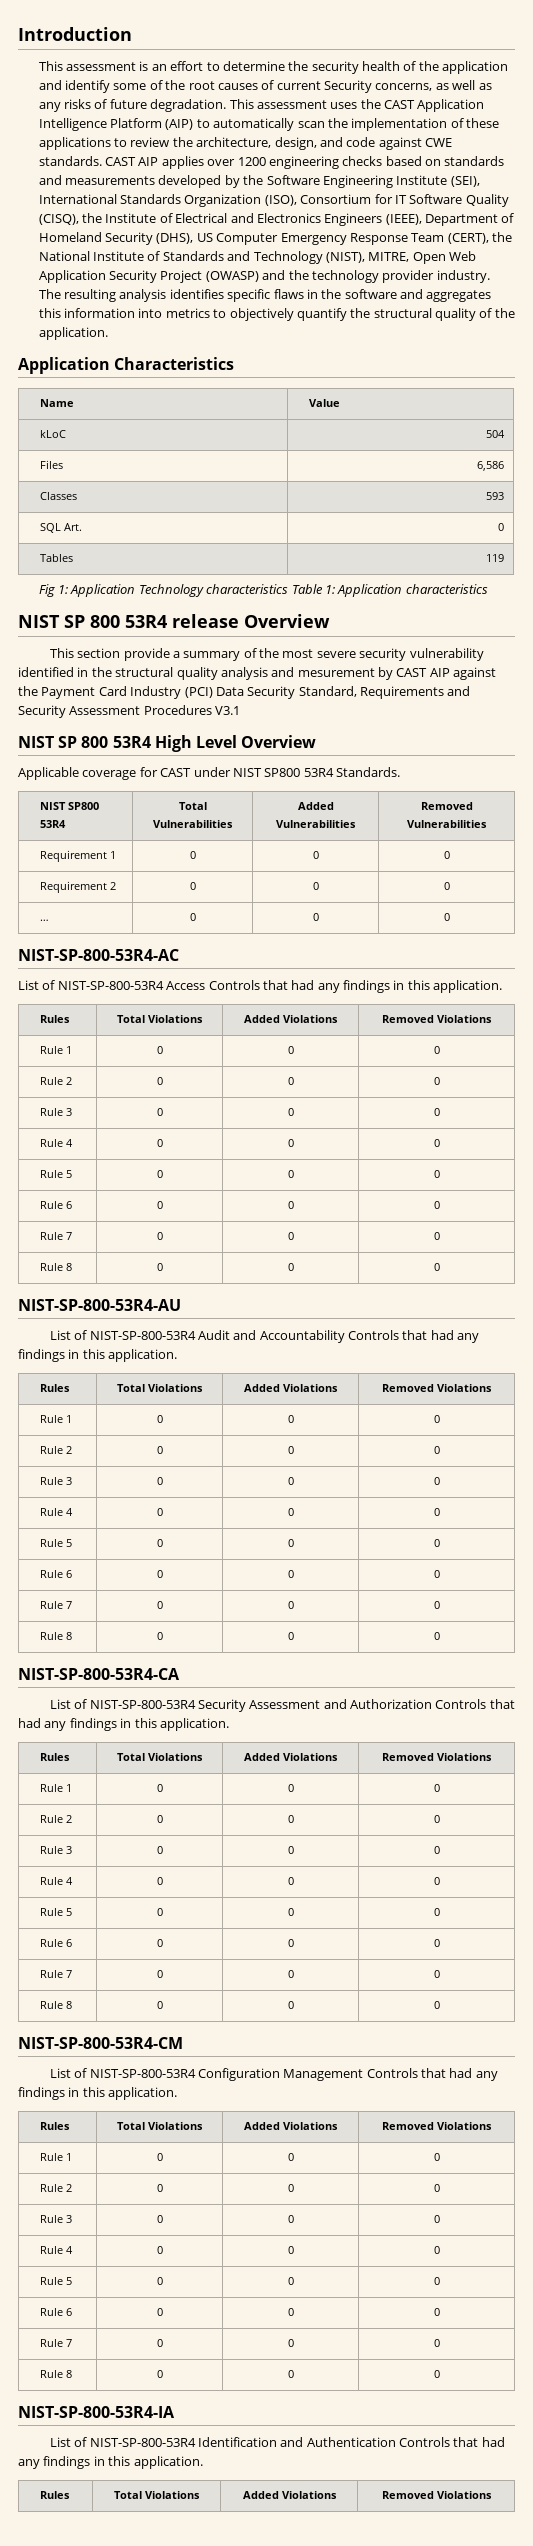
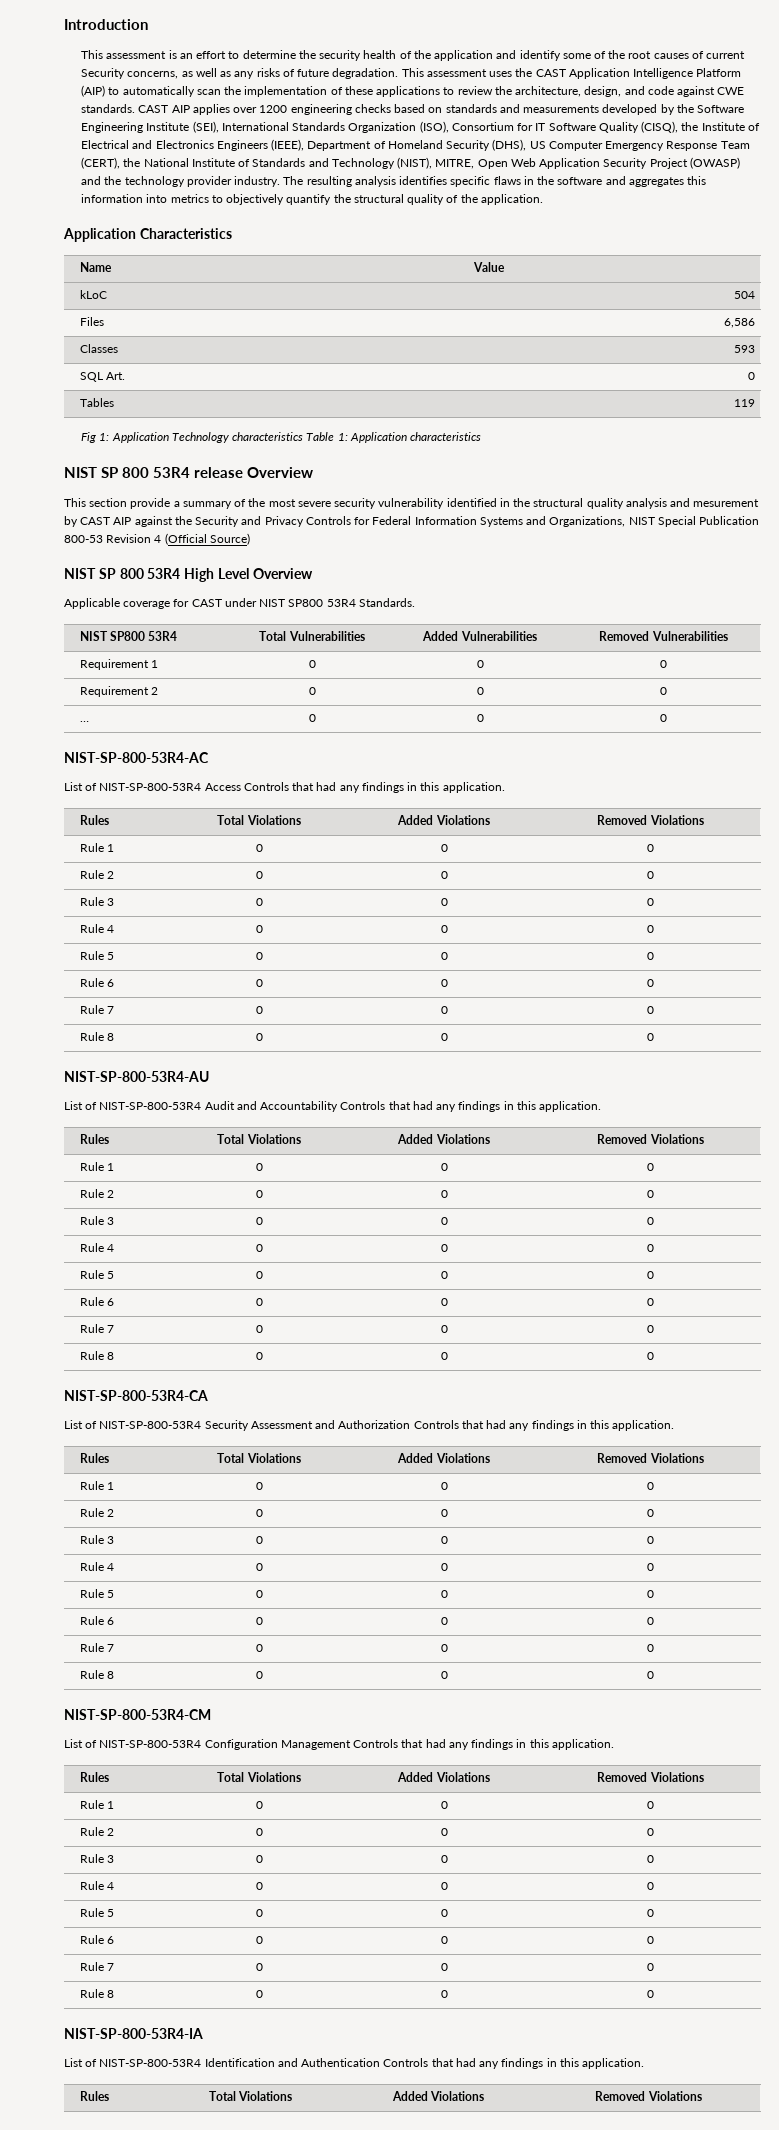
- This section provide a summary of the most severe security vulnerability identified in the structural quality analysis and mesurement by CAST AIP against the Payment Card Industry (PCI) Data Security Standard, Requirements and Security Assessment Procedures V3.1
+ This section provide a summary of the most severe security vulnerability identified in the structural quality analysis and mesurement by CAST AIP against the Security and Privacy Controls for Federal Information Systems and Organizations, NIST Special Publication 800-53 Revision 4 (Official Source)

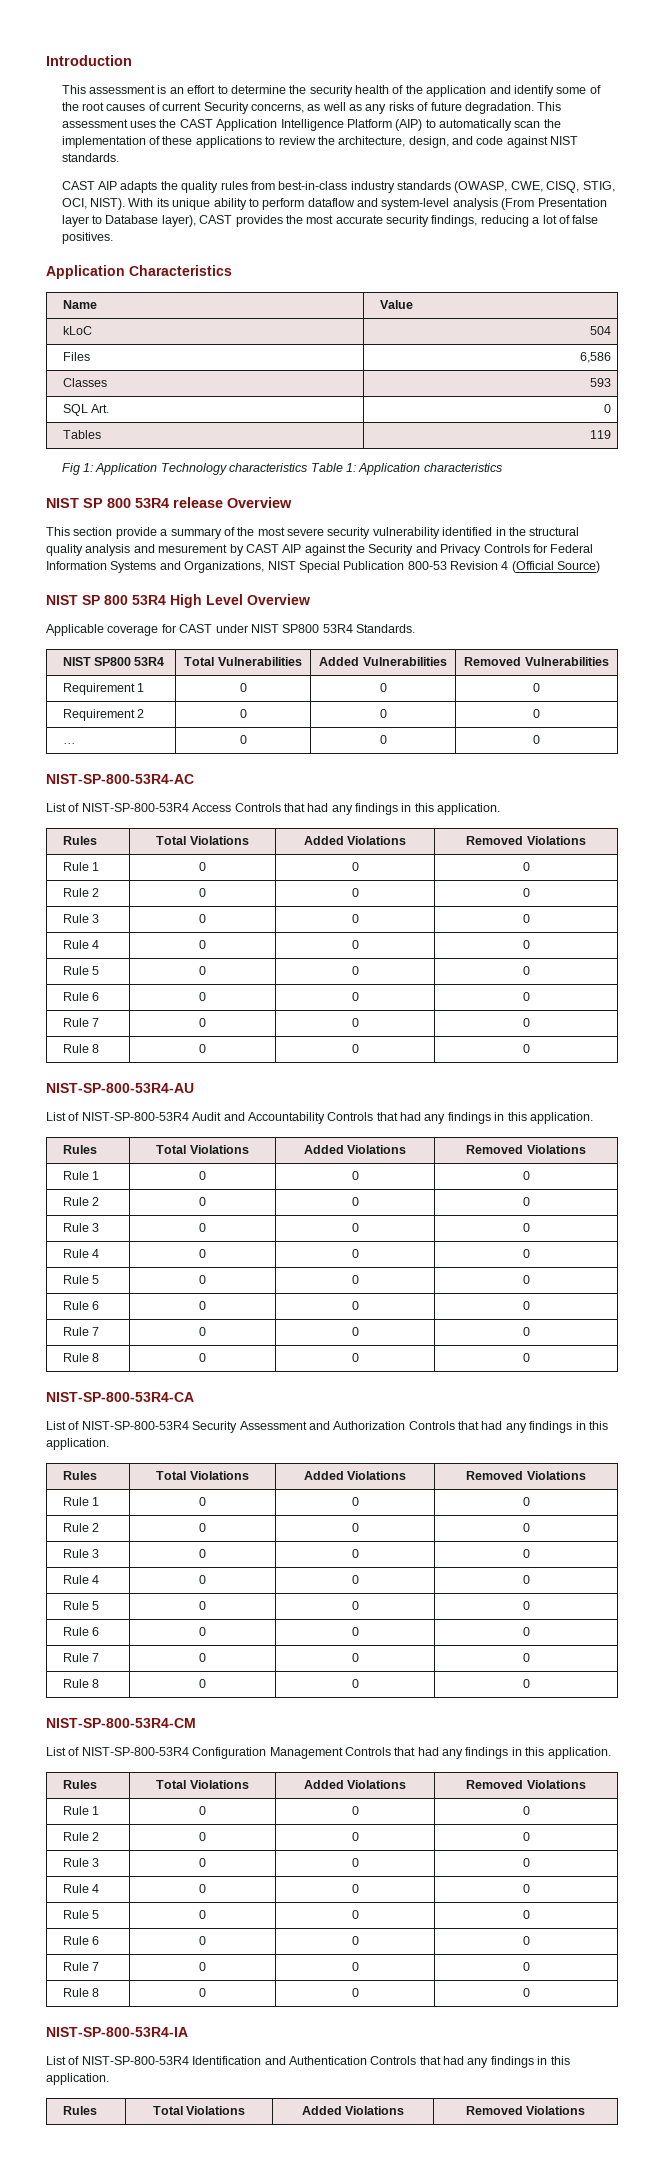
- This assessment uses the CAST Application Intelligence Platform (AIP) to automatically scan the implementation of these applications to review the architecture, design, and code against CWE standards. CAST AIP applies over 1200 engineering checks based on standards and measurements developed by the Software Engineering Institute (SEI), International Standards Organization (ISO), Consortium for IT Software Quality (CISQ), the Institute of Electrical and Electronics Engineers (IEEE), Department of Homeland Security (DHS), US Computer Emergency Response Team (CERT), the National Institute of Standards and Technology (NIST), MITRE, Open Web Application Security Project (OWASP) and the technology provider industry. The resulting analysis identifies specific flaws in the software and aggregates this information into metrics to objectively quantify the structural quality of the application.
+ This assessment uses the CAST Application Intelligence Platform (AIP) to automatically scan the implementation of these applications to review the architecture, design, and code against NIST standards.
+ CAST AIP adapts the quality rules from best-in-class industry standards (OWASP, CWE, CISQ, STIG, OCI, NIST). With its unique ability to perform dataflow and system-level analysis (From Presentation layer to Database layer), CAST provides the most accurate security findings, reducing a lot of false positives.

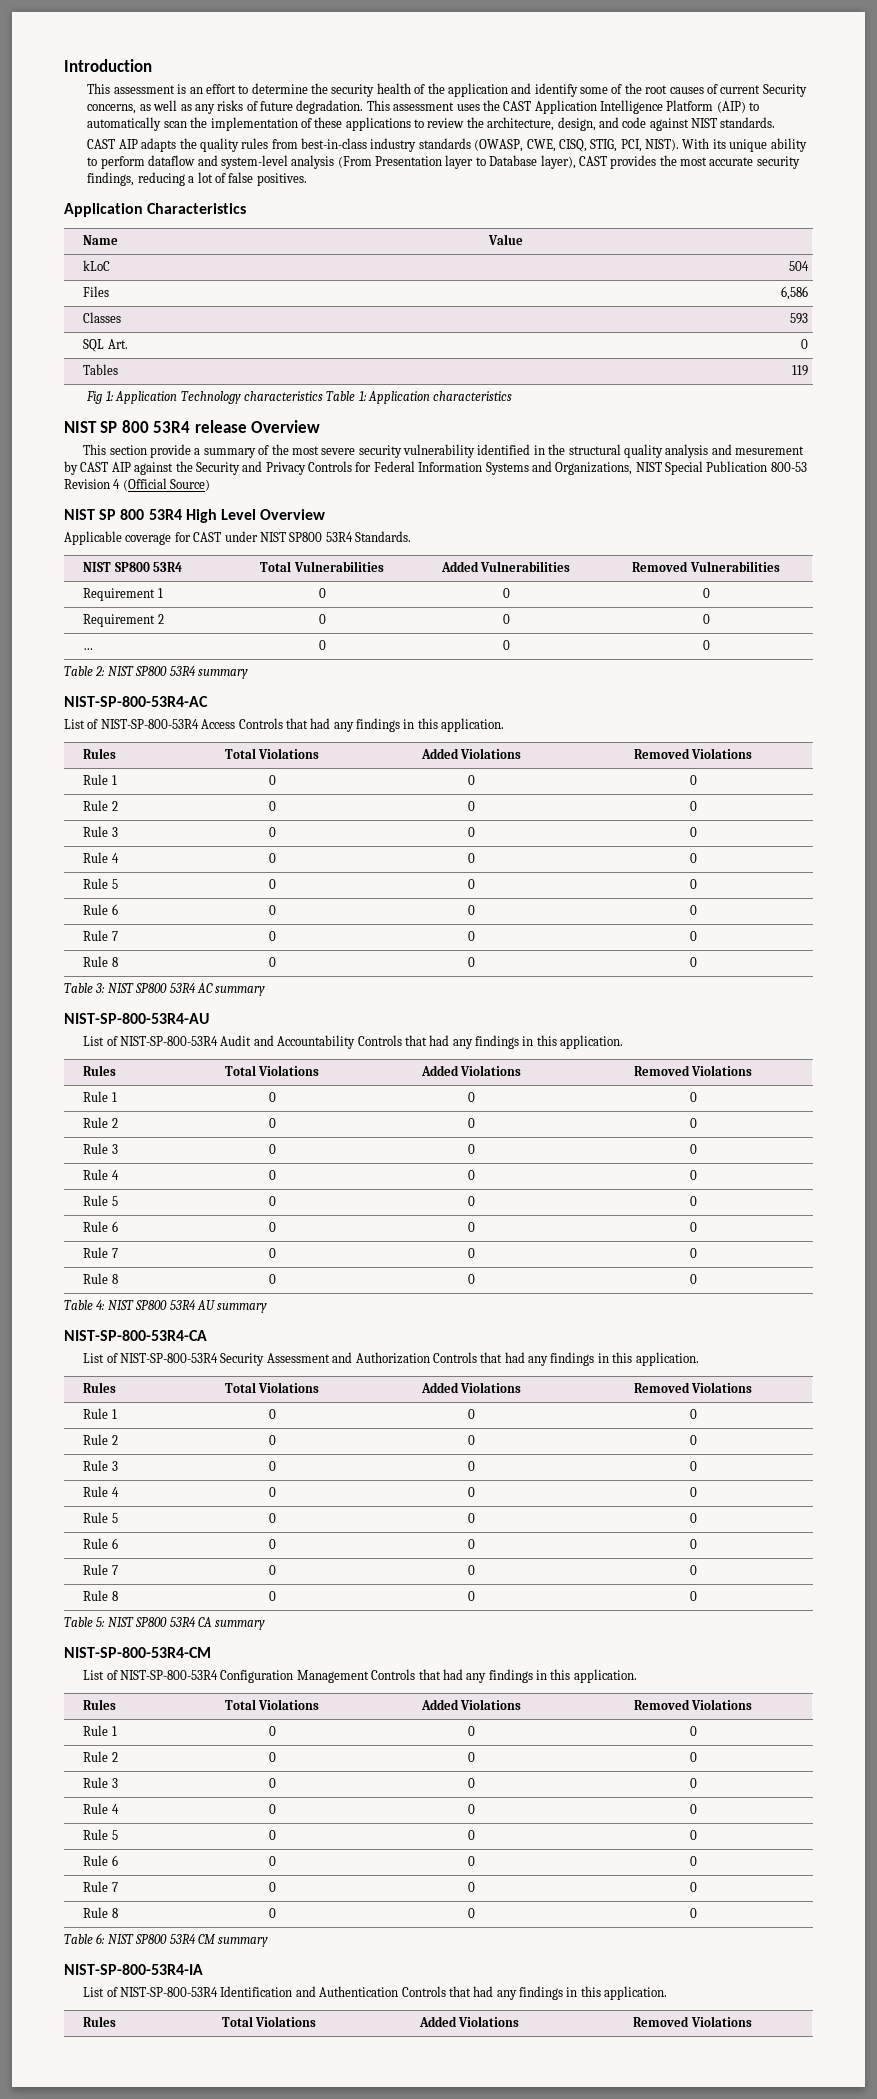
- CAST AIP adapts the quality rules from best-in-class industry standards (OWASP, CWE, CISQ, STIG, OCI, NIST).
+ CAST AIP adapts the quality rules from best-in-class industry standards (OWASP, CWE, CISQ, STIG, PCI, NIST).
+ Table 2: NIST SP800 53R4 summary
+ Table 3: NIST SP800 53R4 AC summary
+ Table 4: NIST SP800 53R4 AU summary
+ Table 5: NIST SP800 53R4 CA summary
+ Table 6: NIST SP800 53R4 CM summary

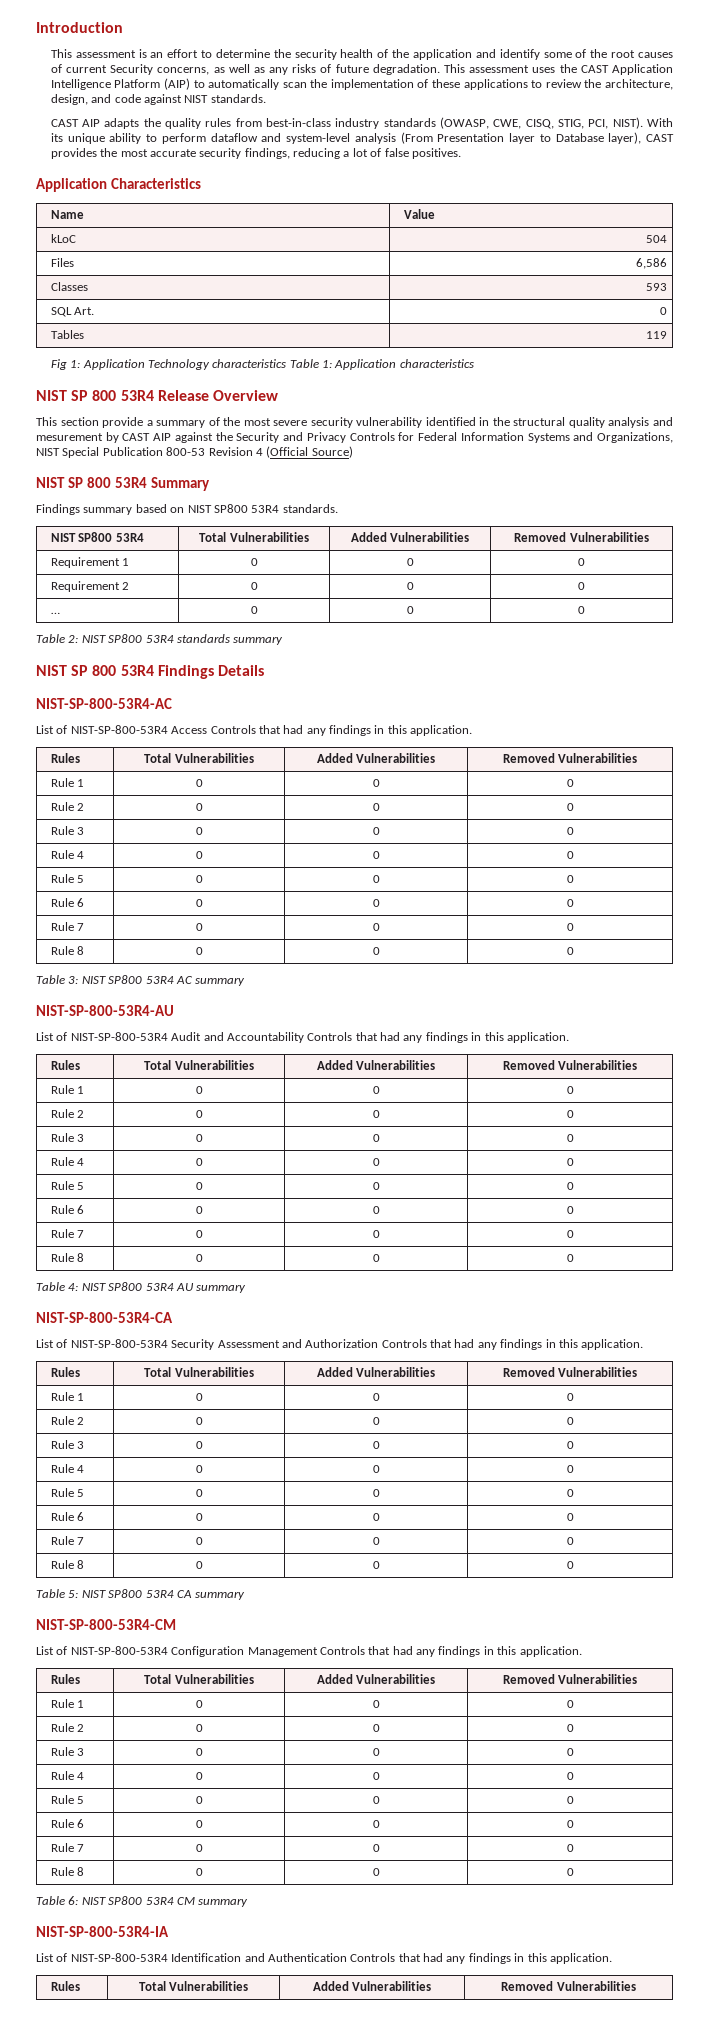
- NIST SP 800 53R4 release Overview
+ NIST SP 800 53R4 Release Overview
- NIST SP 800 53R4 High Level Overview
- Applicable coverage for CAST under NIST SP800 53R4 Standards.
+ NIST SP 800 53R4 Summary
+ Findings summary based on NIST SP800 53R4 standards.
- Table 2: NIST SP800 53R4 summary
+ Table 2: NIST SP800 53R4 standards summary
+ NIST SP 800 53R4 Findings Details
  List of NIST-SP-800-53R4 Access Controls that had any findings in this application.
- Rules | Total Violations | Added Violations | Removed Violations
+ Rules | Total Vulnerabilities | Added Vulnerabilities | Removed Vulnerabilities
  List of NIST-SP-800-53R4 Audit and Accountability Controls that had any findings in this application.
- Rules | Total Violations | Added Violations | Removed Violations
+ Rules | Total Vulnerabilities | Added Vulnerabilities | Removed Vulnerabilities
  List of NIST-SP-800-53R4 Security Assessment and Authorization Controls that had any findings in this application.
- Rules | Total Violations | Added Violations | Removed Violations
+ Rules | Total Vulnerabilities | Added Vulnerabilities | Removed Vulnerabilities
  List of NIST-SP-800-53R4 Configuration Management Controls that had any findings in this application.
- Rules | Total Violations | Added Violations | Removed Violations
+ Rules | Total Vulnerabilities | Added Vulnerabilities | Removed Vulnerabilities
  List of NIST-SP-800-53R4 Identification and Authentication Controls that had any findings in this application.
- Rules | Total Violations | Added Violations | Removed Violations
+ Rules | Total Vulnerabilities | Added Vulnerabilities | Removed Vulnerabilities

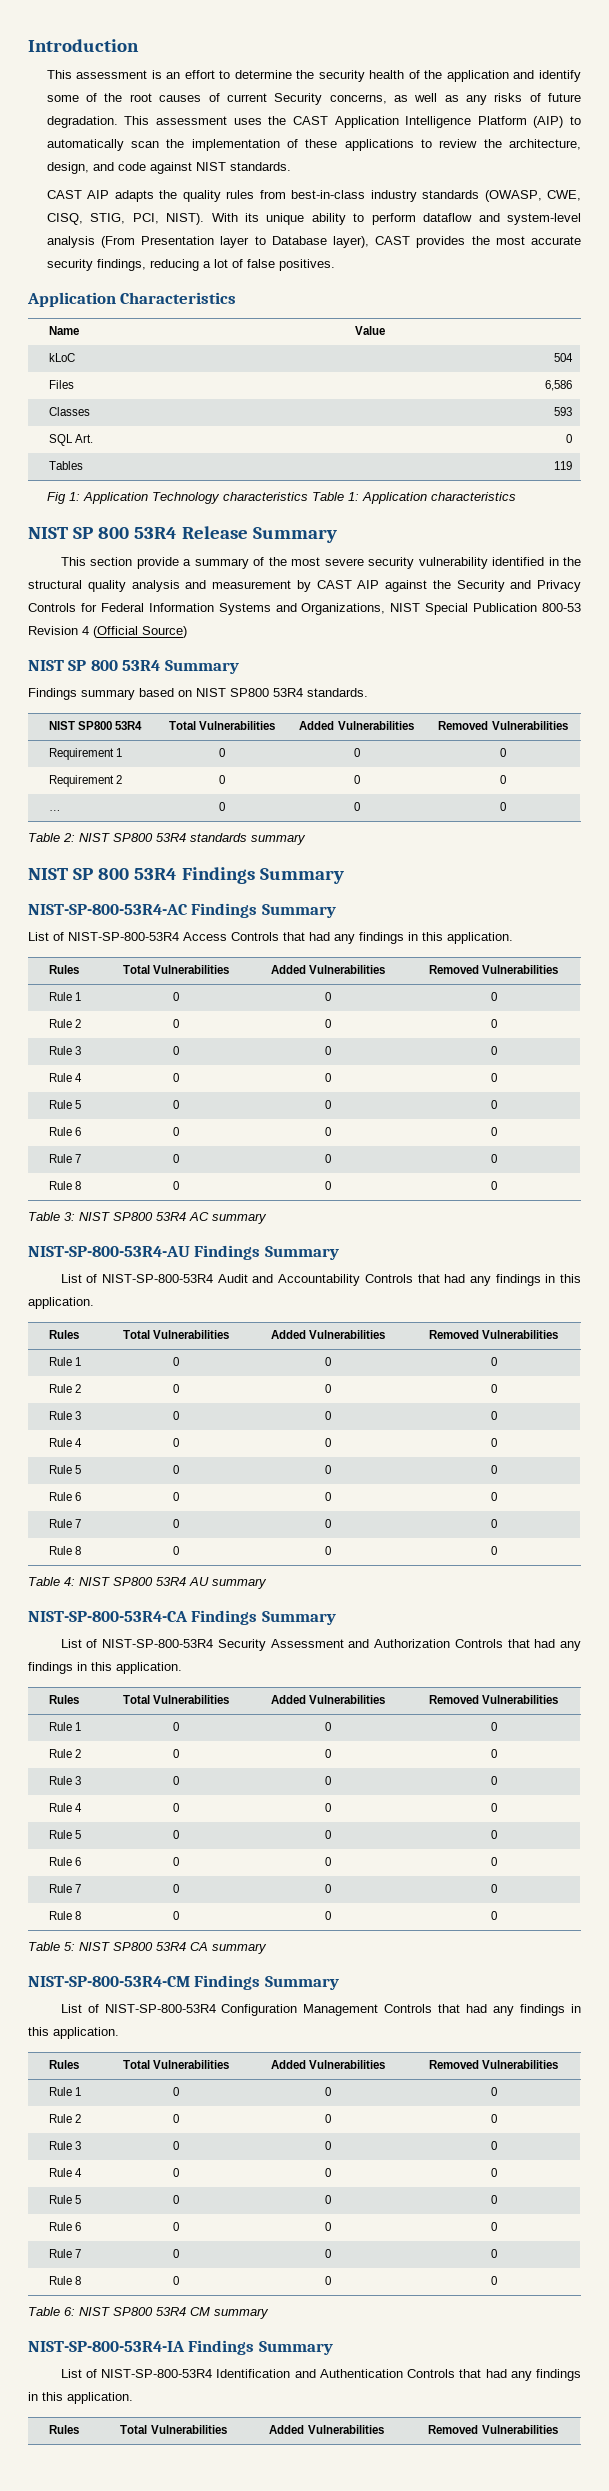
- NIST SP 800 53R4 Release Overview
+ NIST SP 800 53R4 Release Summary
- This section provide a summary of the most severe security vulnerability identified in the structural quality analysis and mesurement by CAST AIP against the Security and Privacy Controls for Federal Information Systems and Organizations, NIST Special Publication 800-53 Revision 4 (Official Source)
+ This section provide a summary of the most severe security vulnerability identified in the structural quality analysis and measurement by CAST AIP against the Security and Privacy Controls for Federal Information Systems and Organizations, NIST Special Publication 800-53 Revision 4 (Official Source)
- NIST SP 800 53R4 Findings Details
+ NIST SP 800 53R4 Findings Summary
- NIST-SP-800-53R4-AC
+ NIST-SP-800-53R4-AC Findings Summary
- NIST-SP-800-53R4-AU
+ NIST-SP-800-53R4-AU Findings Summary
- NIST-SP-800-53R4-CA
+ NIST-SP-800-53R4-CA Findings Summary
- NIST-SP-800-53R4-CM
+ NIST-SP-800-53R4-CM Findings Summary
- NIST-SP-800-53R4-IA
+ NIST-SP-800-53R4-IA Findings Summary

